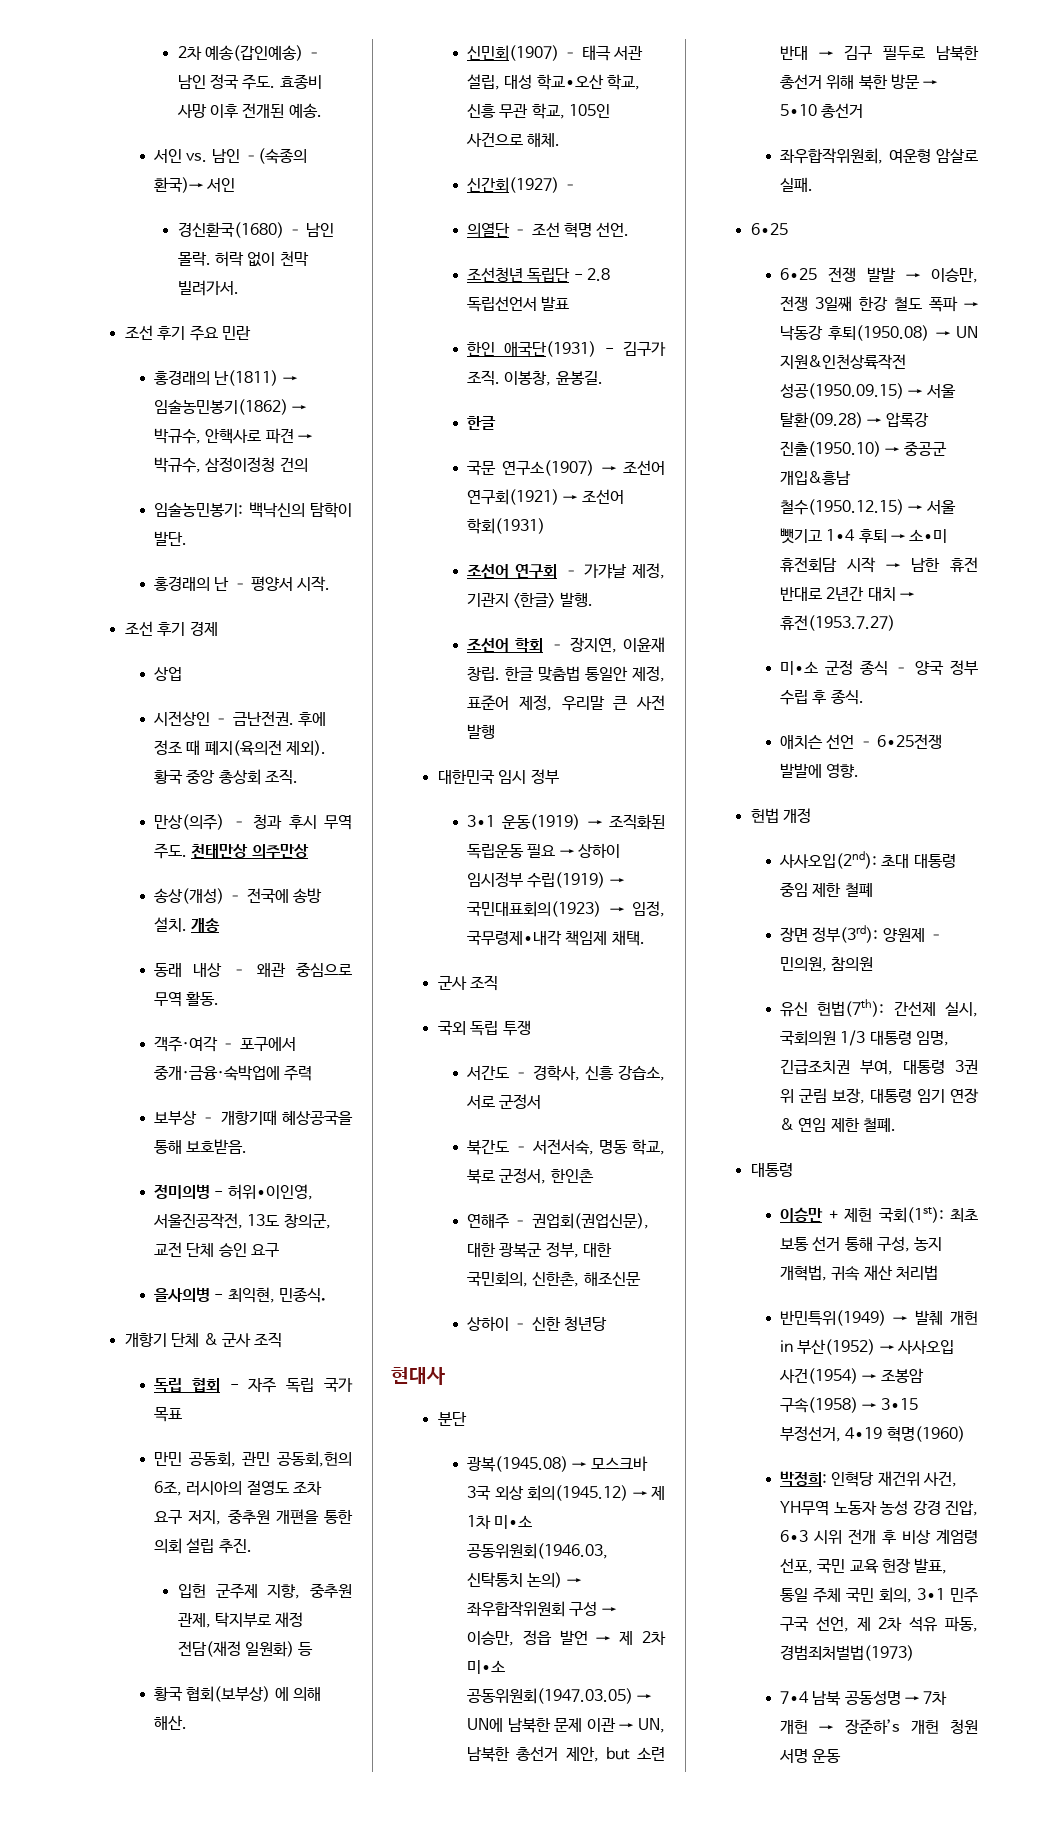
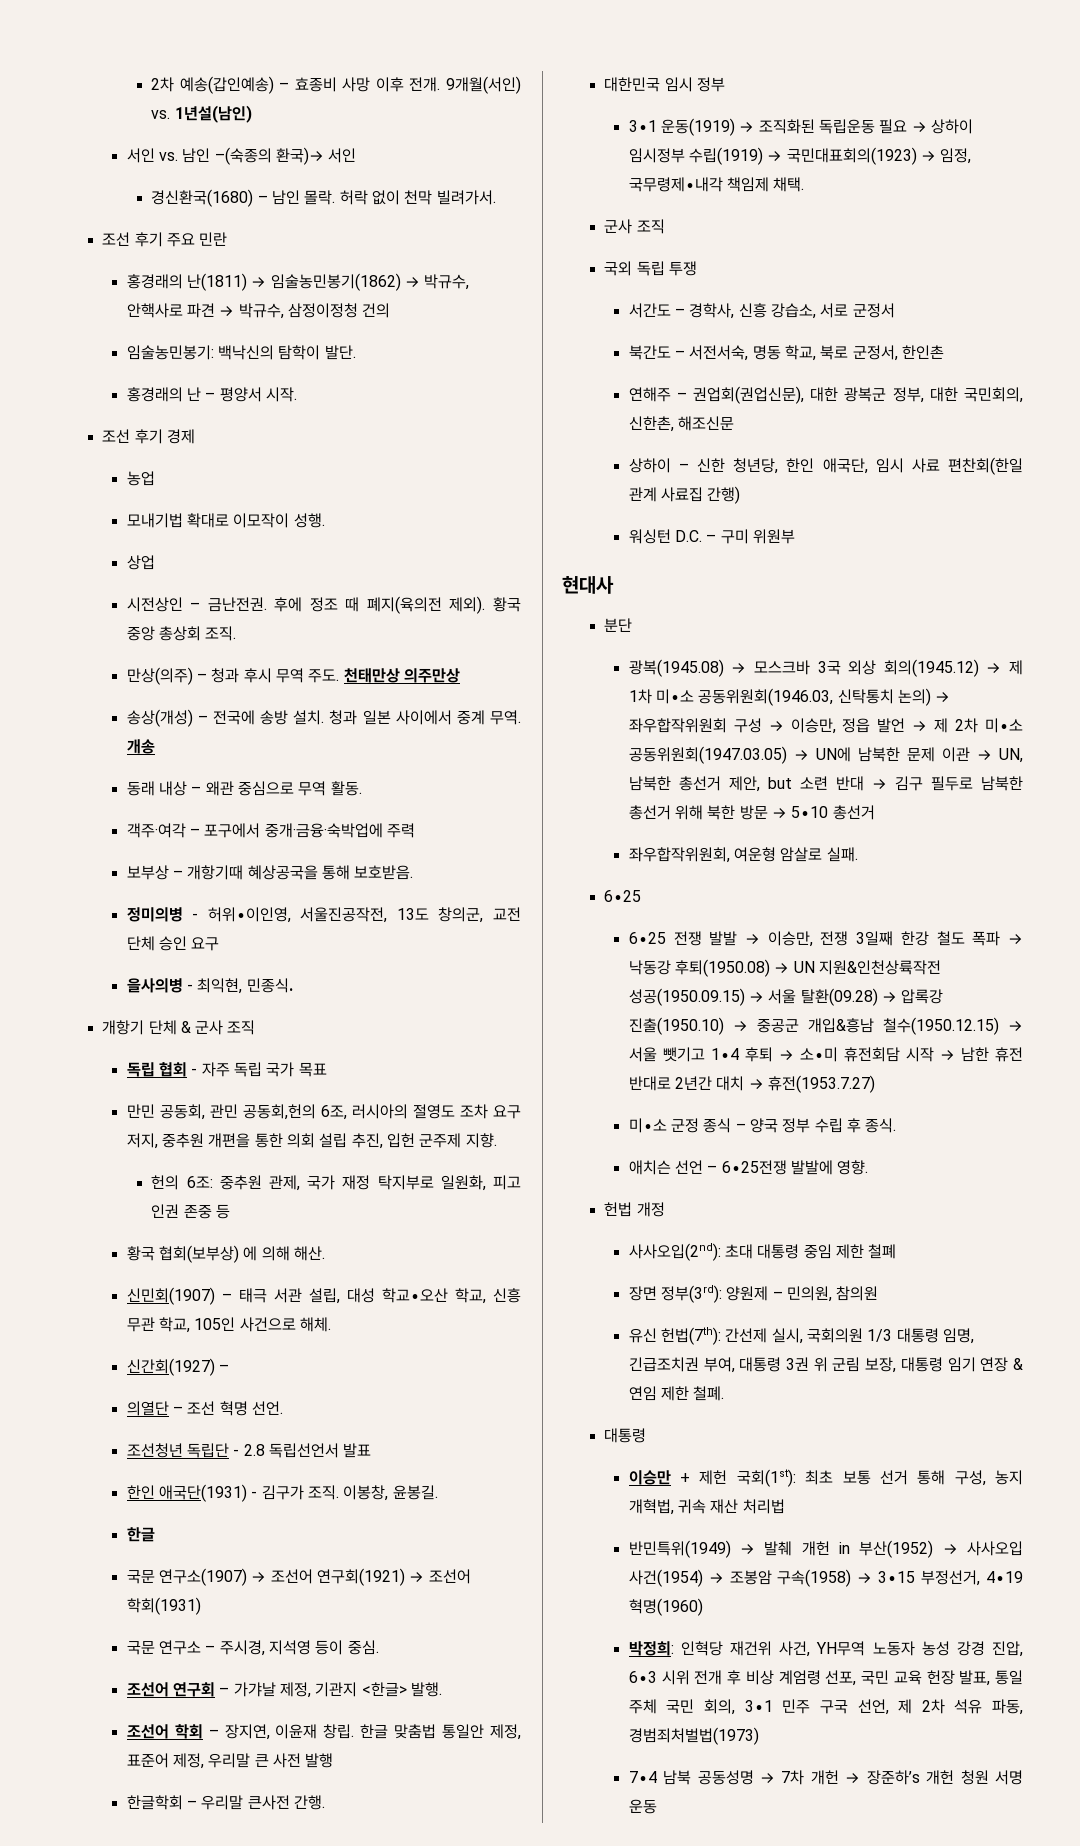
- 2차 예송(갑인예송) – 남인 정국 주도. 효종비 사망 이후 전개된 예송.
+ 2차 예송(갑인예송) – 효종비 사망 이후 전개. 9개월(서인) vs. 1년설(남인)
+ 농업
+ 모내기법 확대로 이모작이 성행.
+ 청과 일본 사이에서 중계 무역.
- 만민 공동회, 관민 공동회,헌의 6조, 러시아의 절영도 조차 요구 저지, 중추원 개편을 통한 의회 설립 추진.
- 입헌 군주제 지향, 중추원 관제, 탁지부로 재정 전담(재정 일원화) 등
+ 만민 공동회, 관민 공동회,헌의 6조, 러시아의 절영도 조차 요구 저지, 중추원 개편을 통한 의회 설립 추진, 입헌 군주제 지향.
+ 헌의 6조: 중추원 관제, 국가 재정 탁지부로 일원화, 피고 인권 존중 등
+ 국문 연구소 – 주시경, 지석영 등이 중심.
+ 한글학회 – 우리말 큰사전 간행.
- 상하이 – 신한 청년당
+ 상하이 – 신한 청년당, 한인 애국단, 임시 사료 편찬회(한일 관계 사료집 간행)
+ 워싱턴 D.C. – 구미 위원부

